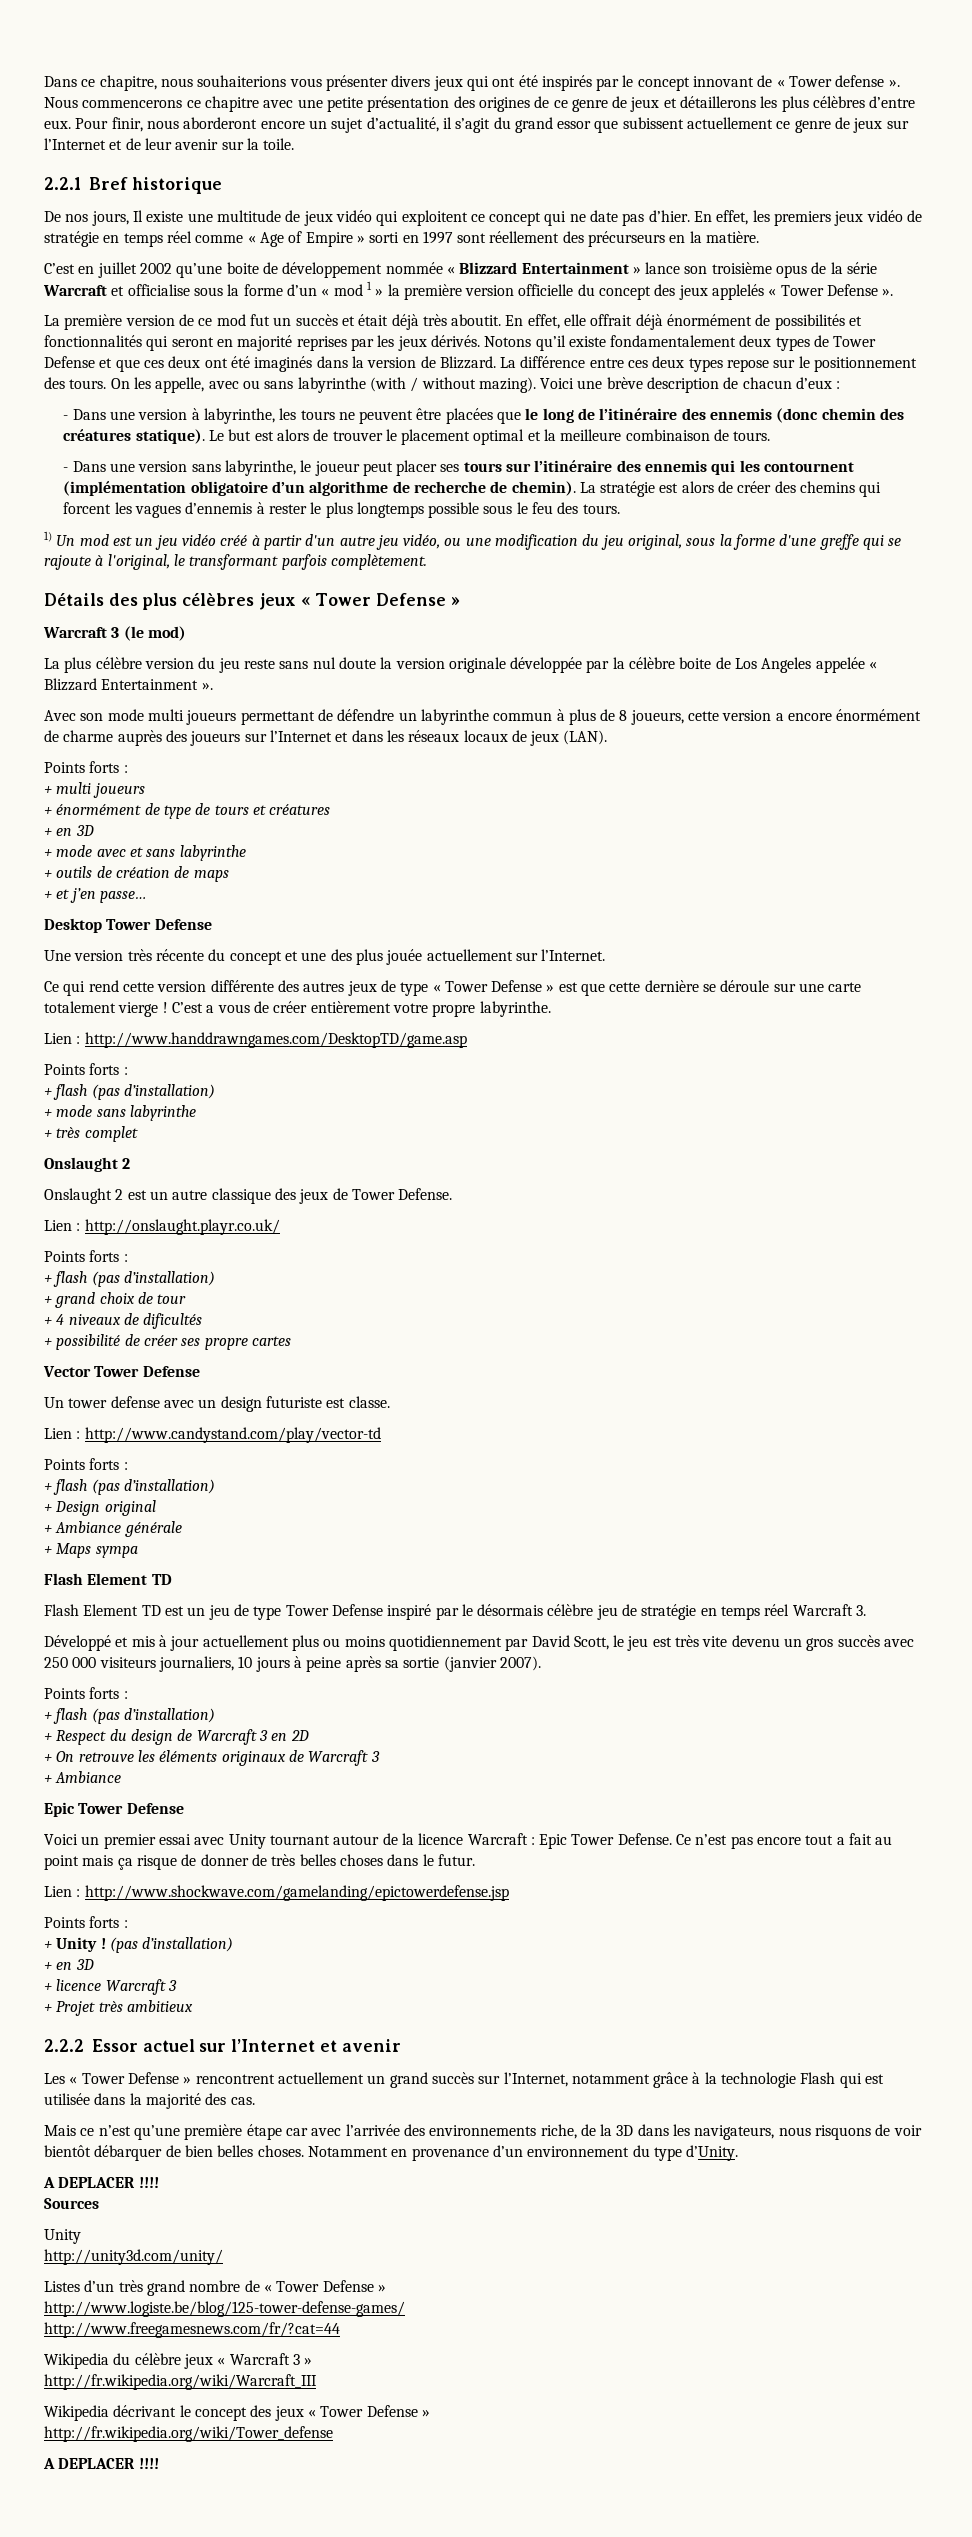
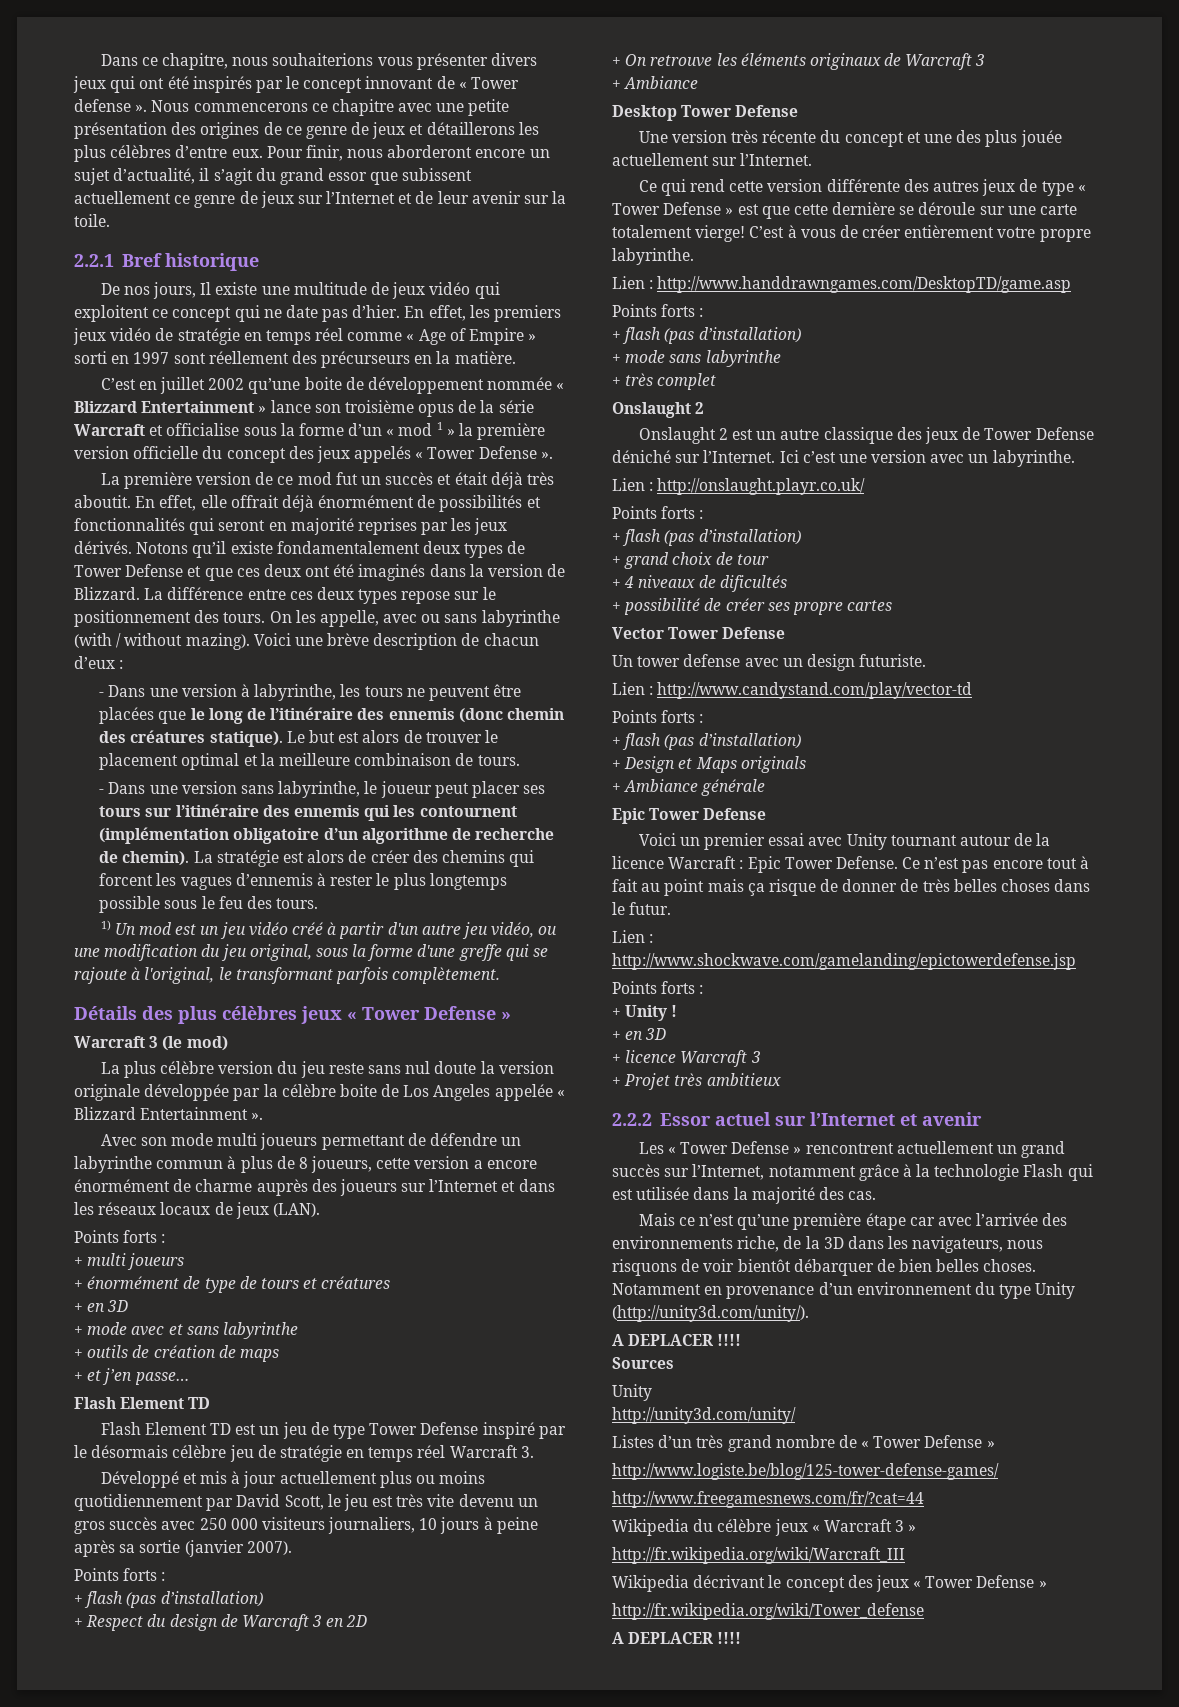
- C’est en juillet 2002 qu’une boite de développement nommée « Blizzard Entertainment » lance son troisième opus de la série Warcraft et officialise sous la forme d’un « mod 1 » la première version officielle du concept des jeux applelés « Tower Defense ».
+ C’est en juillet 2002 qu’une boite de développement nommée « Blizzard Entertainment » lance son troisième opus de la série Warcraft et officialise sous la forme d’un « mod 1 » la première version officielle du concept des jeux appelés « Tower Defense ».
- Desktop Tower Defense
- Une version très récente du concept et une des plus jouée actuellement sur l’Internet.
- Ce qui rend cette version différente des autres jeux de type « Tower Defense » est que cette dernière se déroule sur une carte totalement vierge ! C’est a vous de créer entièrement votre propre labyrinthe.
- Lien : http://www.handdrawngames.com/DesktopTD/game.asp
- Points forts :
- + flash (pas d’installation)
- + mode sans labyrinthe
- + très complet
- Onslaught 2
- Onslaught 2 est un autre classique des jeux de Tower Defense.
- Lien : http://onslaught.playr.co.uk/
- Points forts :
- + flash (pas d’installation)
- + grand choix de tour
- + 4 niveaux de dificultés
- + possibilité de créer ses propre cartes
- Vector Tower Defense
- Un tower defense avec un design futuriste est classe.
- Lien : http://www.candystand.com/play/vector-td
- Points forts :
- + flash (pas d’installation)
- + Design original
- + Ambiance générale
- + Maps sympa
+ Desktop Tower Defense
+ Une version très récente du concept et une des plus jouée actuellement sur l’Internet.
+ Ce qui rend cette version différente des autres jeux de type « Tower Defense » est que cette dernière se déroule sur une carte totalement vierge! C’est à vous de créer entièrement votre propre labyrinthe.
+ Lien : http://www.handdrawngames.com/DesktopTD/game.asp
+ Points forts :
+ + flash (pas d’installation)
+ + mode sans labyrinthe
+ + très complet
+ Onslaught 2
+ Onslaught 2 est un autre classique des jeux de Tower Defense déniché sur l’Internet. Ici c’est une version avec un labyrinthe.
+ Lien : http://onslaught.playr.co.uk/
+ Points forts :
+ + flash (pas d’installation)
+ + grand choix de tour
+ + 4 niveaux de dificultés
+ + possibilité de créer ses propre cartes
+ Vector Tower Defense
+ Un tower defense avec un design futuriste.
+ Lien : http://www.candystand.com/play/vector-td
+ Points forts :
+ + flash (pas d’installation)
+ + Design et Maps originals
+ + Ambiance générale
- Ce n’est pas encore tout a fait au point mais ça risque de donner de très belles choses dans le futur.
+ Ce n’est pas encore tout à fait au point mais ça risque de donner de très belles choses dans le futur.
- + Unity ! (pas d’installation)
+ + Unity !
- Notamment en provenance d’un environnement du type d’Unity.
+ Notamment en provenance d’un environnement du type Unity (http://unity3d.com/unity/).

